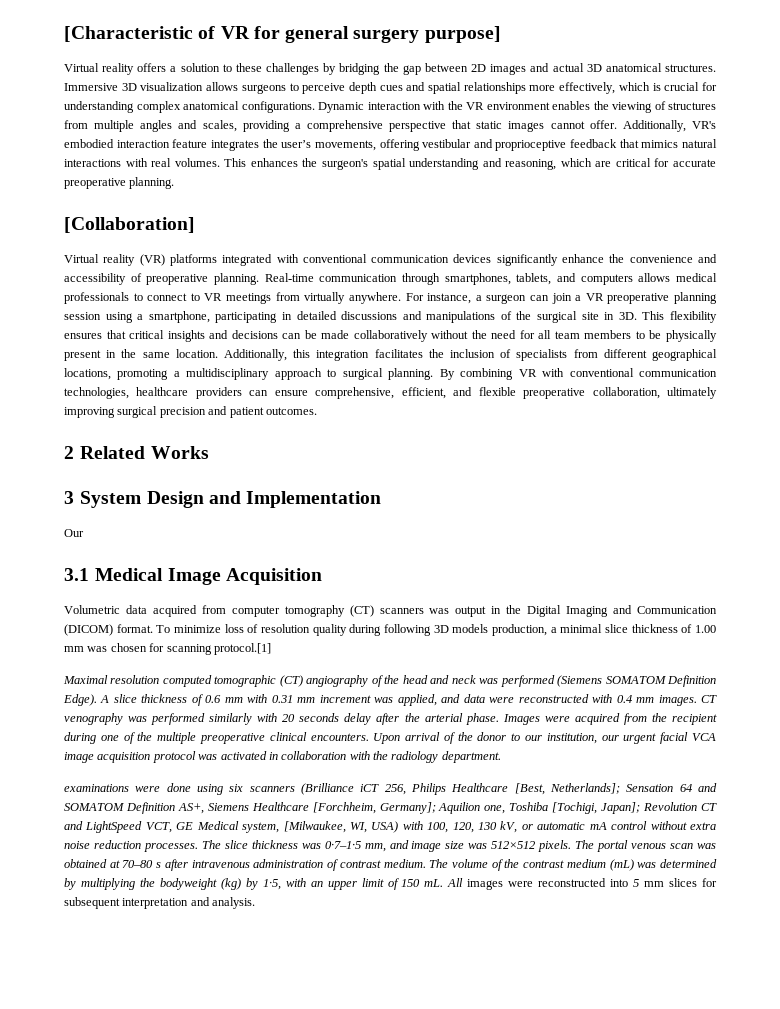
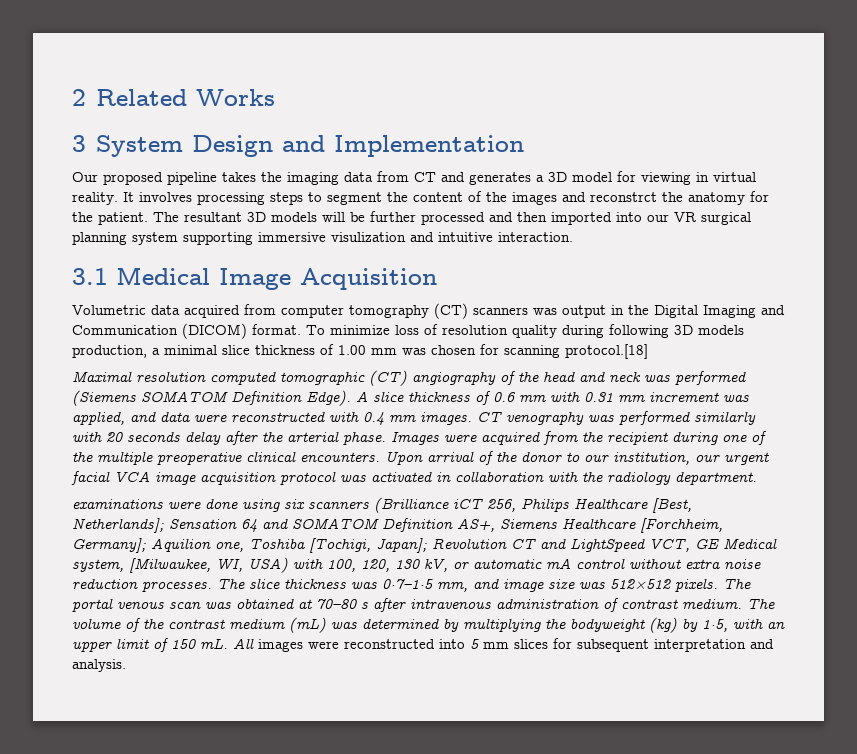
- [Characteristic of VR for general surgery purpose]
- Virtual reality offers a solution to these challenges by bridging the gap between 2D images and actual 3D anatomical structures. Immersive 3D visualization allows surgeons to perceive depth cues and spatial relationships more effectively, which is crucial for understanding complex anatomical configurations. Dynamic interaction with the VR environment enables the viewing of structures from multiple angles and scales, providing a comprehensive perspective that static images cannot offer. Additionally, VR's embodied interaction feature integrates the user’s movements, offering vestibular and proprioceptive feedback that mimics natural interactions with real volumes. This enhances the surgeon's spatial understanding and reasoning, which are critical for accurate preoperative planning.
- [Collaboration]
- Virtual reality (VR) platforms integrated with conventional communication devices significantly enhance the convenience and accessibility of preoperative planning. Real-time communication through smartphones, tablets, and computers allows medical professionals to connect to VR meetings from virtually anywhere. For instance, a surgeon can join a VR preoperative planning session using a smartphone, participating in detailed discussions and manipulations of the surgical site in 3D. This flexibility ensures that critical insights and decisions can be made collaboratively without the need for all team members to be physically present in the same location. Additionally, this integration facilitates the inclusion of specialists from different geographical locations, promoting a multidisciplinary approach to surgical planning. By combining VR with conventional communication technologies, healthcare providers can ensure comprehensive, efficient, and flexible preoperative collaboration, ultimately improving surgical precision and patient outcomes.
- Our
+ Our proposed pipeline takes the imaging data from CT and generates a 3D model for viewing in virtual reality. It involves processing steps to segment the content of the images and reconstrct the anatomy for the patient. The resultant 3D models will be further processed and then imported into our VR surgical planning system supporting immersive visulization and intuitive interaction.
- To minimize loss of resolution quality during following 3D models production, a minimal slice thickness of 1.00 mm was chosen for scanning protocol.[1]
+ To minimize loss of resolution quality during following 3D models production, a minimal slice thickness of 1.00 mm was chosen for scanning protocol.[18]

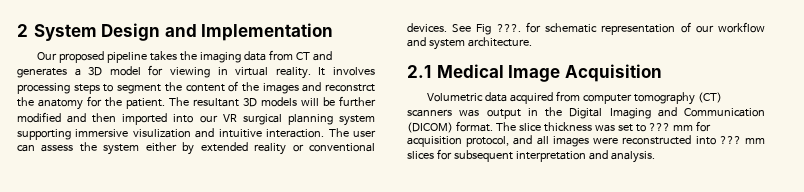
- 2 Related Works
- 3 System Design and Implementation
+ 2 System Design and Implementation
- The resultant 3D models will be further processed and then imported into our VR surgical planning system supporting immersive visulization and intuitive interaction.
- 3.1 Medical Image Acquisition
+ The resultant 3D models will be further modified and then imported into our VR surgical planning system supporting immersive visulization and intuitive interaction. The user can assess the system either by extended reality or conventional devices. See Fig ???. for schematic representation of our workflow and system architecture.
+ 2.1 Medical Image Acquisition
- To minimize loss of resolution quality during following 3D models production, a minimal slice thickness of 1.00 mm was chosen for scanning protocol.[18]
- Maximal resolution computed tomographic (CT) angiography of the head and neck was performed (Siemens SOMATOM Definition Edge). A slice thickness of 0.6 mm with 0.31 mm increment was applied, and data were reconstructed with 0.4 mm images. CT venography was performed similarly with 20 seconds delay after the arterial phase. Images were acquired from the recipient during one of the multiple preoperative clinical encounters. Upon arrival of the donor to our institution, our urgent facial VCA image acquisition protocol was activated in collaboration with the radiology department.
- examinations were done using six scanners (Brilliance iCT 256, Philips Healthcare [Best, Netherlands]; Sensation 64 and SOMATOM Definition AS+, Siemens Healthcare [Forchheim, Germany]; Aquilion one, Toshiba [Tochigi, Japan]; Revolution CT and LightSpeed VCT, GE Medical system, [Milwaukee, WI, USA) with 100, 120, 130 kV, or automatic mA control without extra noise reduction processes. The slice thickness was 0·7–1·5 mm, and image size was 512×512 pixels. The portal venous scan was obtained at 70–80 s after intravenous administration of contrast medium. The volume of the contrast medium (mL) was determined by multiplying the bodyweight (kg) by 1·5, with an upper limit of 150 mL. All images were reconstructed into 5 mm slices for subsequent interpretation and analysis.
+ The slice thickness was set to ??? mm for acquisition protocol, and all images were reconstructed into ??? mm slices for subsequent interpretation and analysis.

